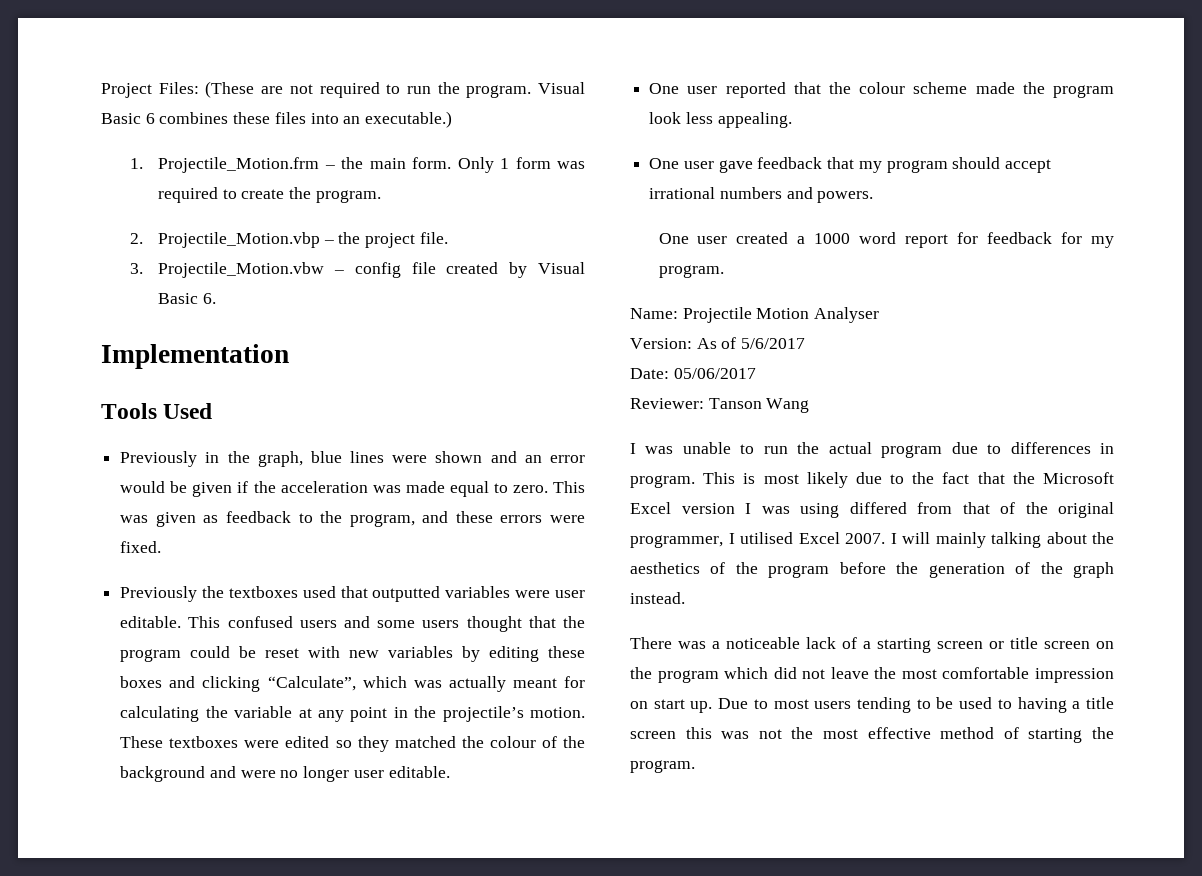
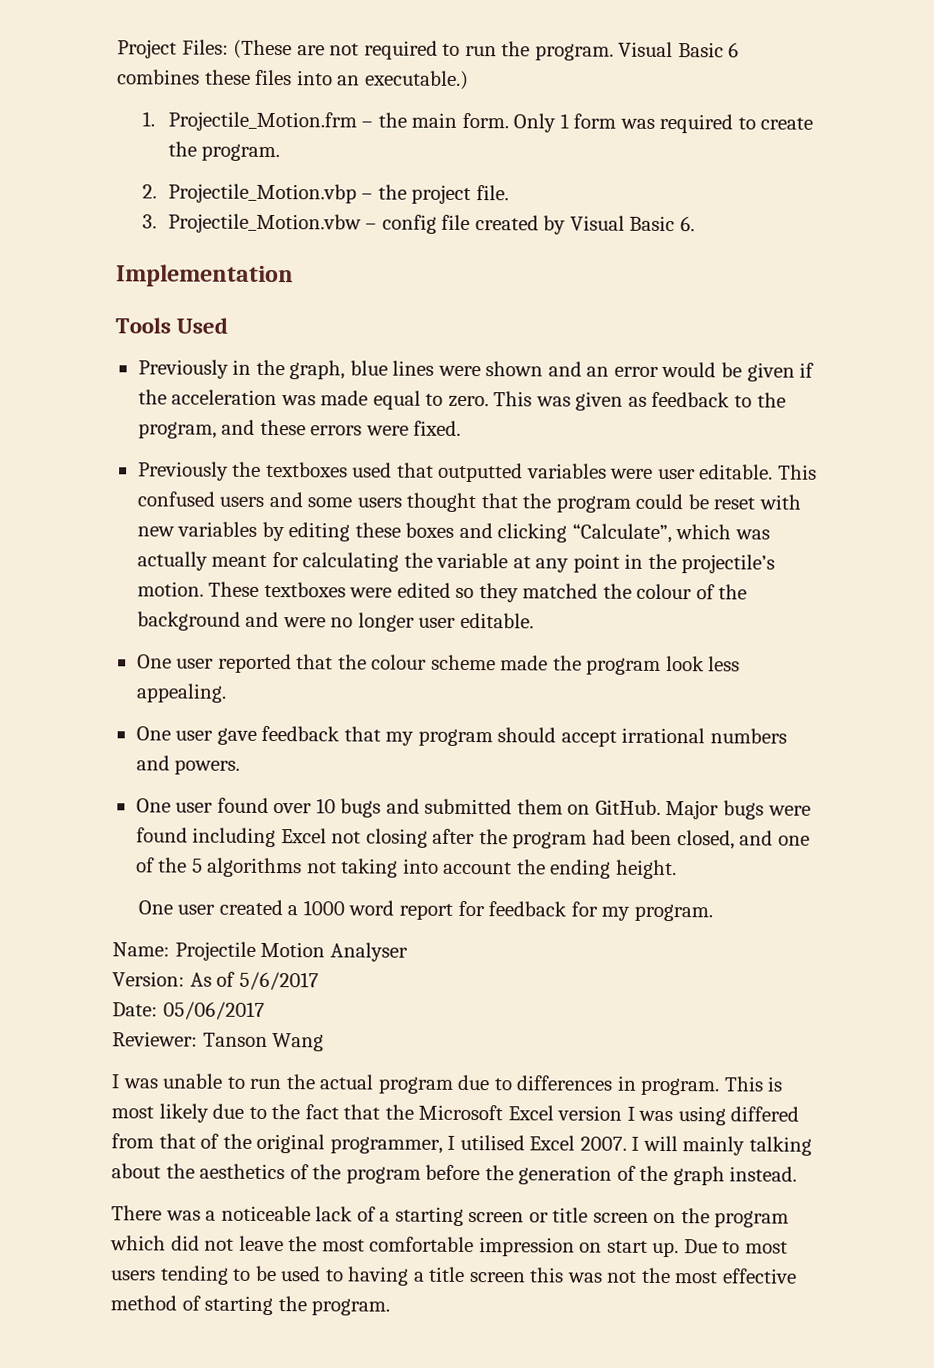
+ One user found over 10 bugs and submitted them on GitHub. Major bugs were found including Excel not closing after the program had been closed, and one of the 5 algorithms not taking into account the ending height.

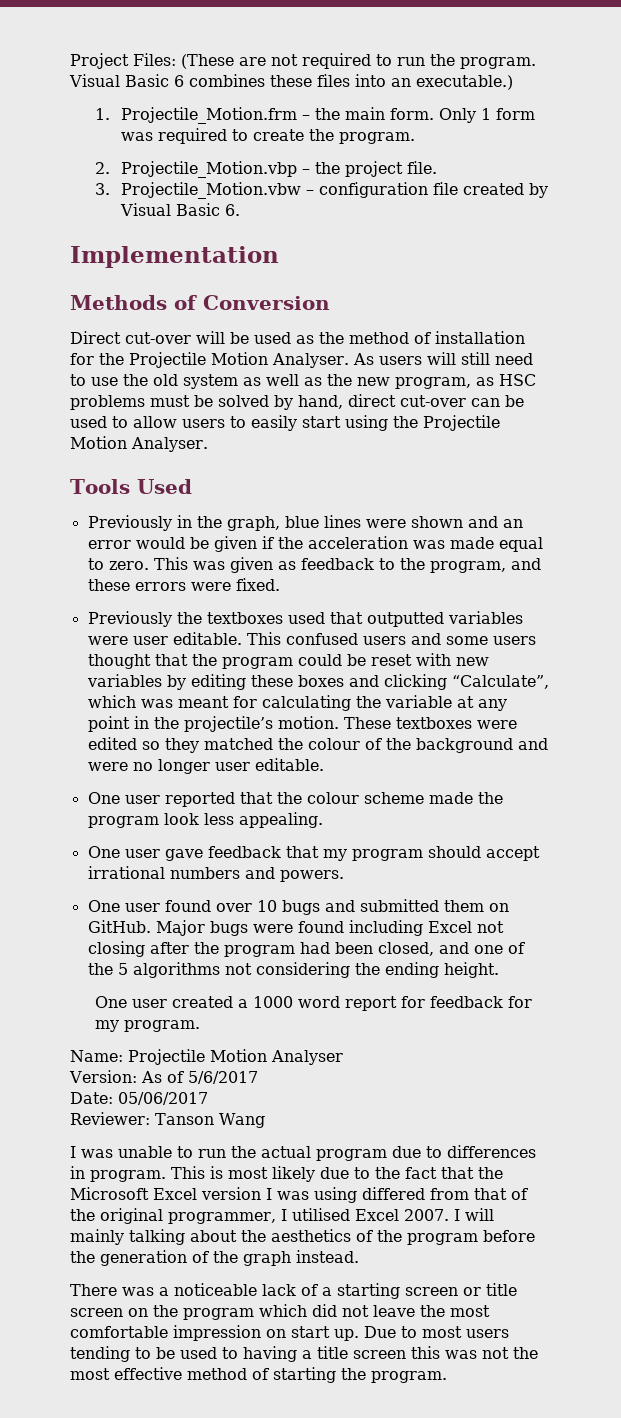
- 3. Projectile_Motion.vbw – config file created by Visual Basic 6.
+ 3. Projectile_Motion.vbw – configuration file created by Visual Basic 6.
+ Methods of Conversion
+ Direct cut-over will be used as the method of installation for the Projectile Motion Analyser. As users will still need to use the old system as well as the new program, as HSC problems must be solved by hand, direct cut-over can be used to allow users to easily start using the Projectile Motion Analyser.
- This confused users and some users thought that the program could be reset with new variables by editing these boxes and clicking “Calculate”, which was actually meant for calculating the variable at any point in the projectile’s motion.
+ This confused users and some users thought that the program could be reset with new variables by editing these boxes and clicking “Calculate”, which was meant for calculating the variable at any point in the projectile’s motion.
- Major bugs were found including Excel not closing after the program had been closed, and one of the 5 algorithms not taking into account the ending height.
+ Major bugs were found including Excel not closing after the program had been closed, and one of the 5 algorithms not considering the ending height.

